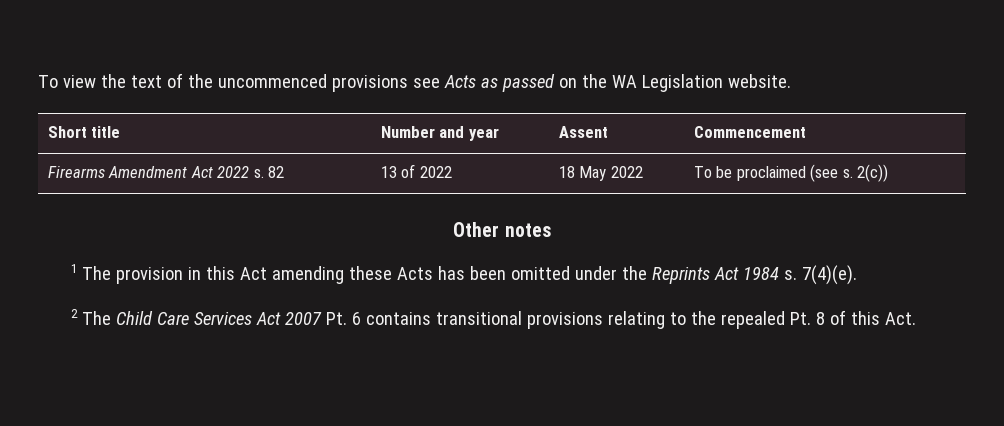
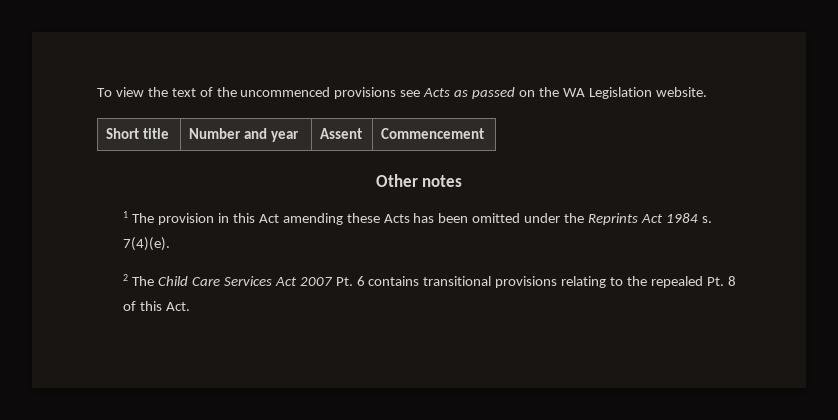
- Firearms Amendment Act 2022 s. 82 | 13 of 2022 | 18 May 2022 | To be proclaimed (see s. 2(c))

